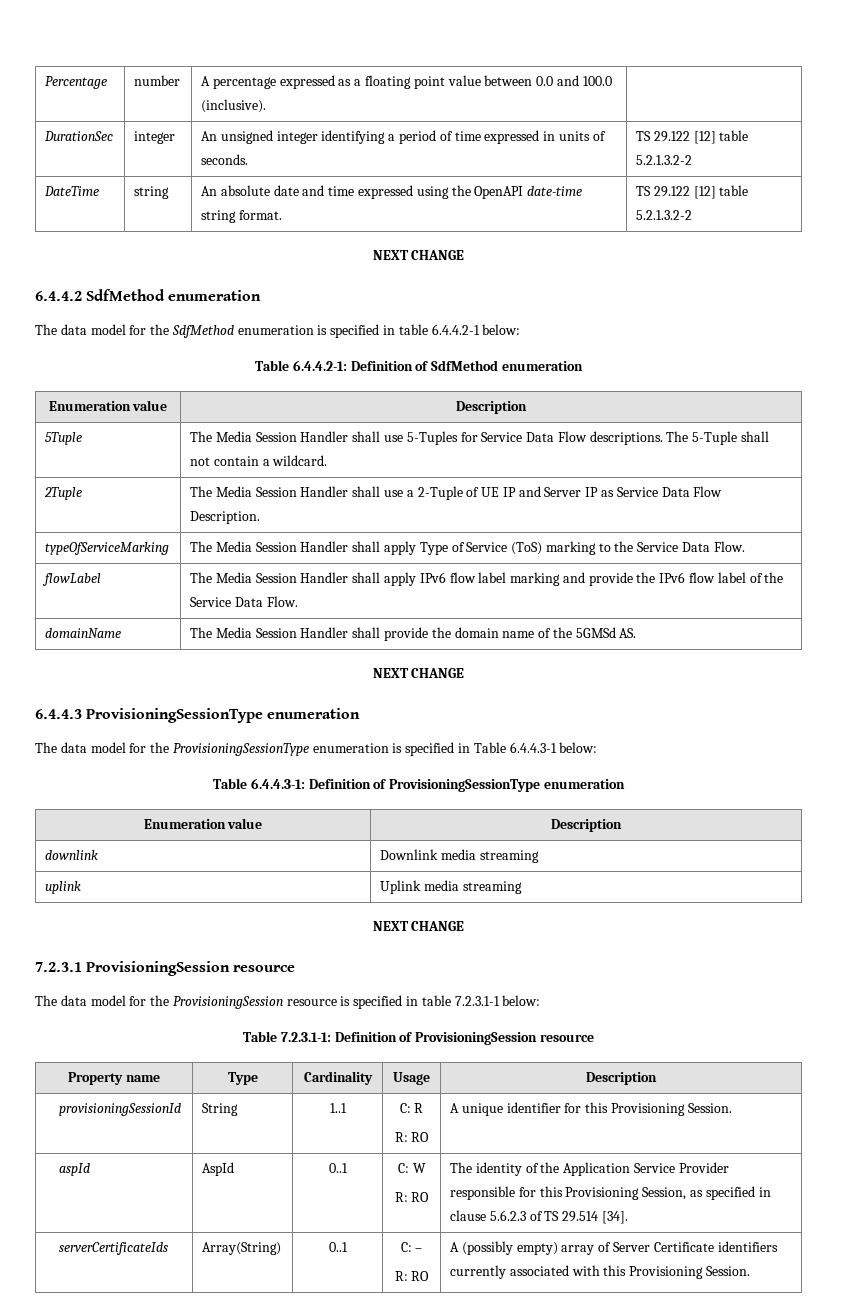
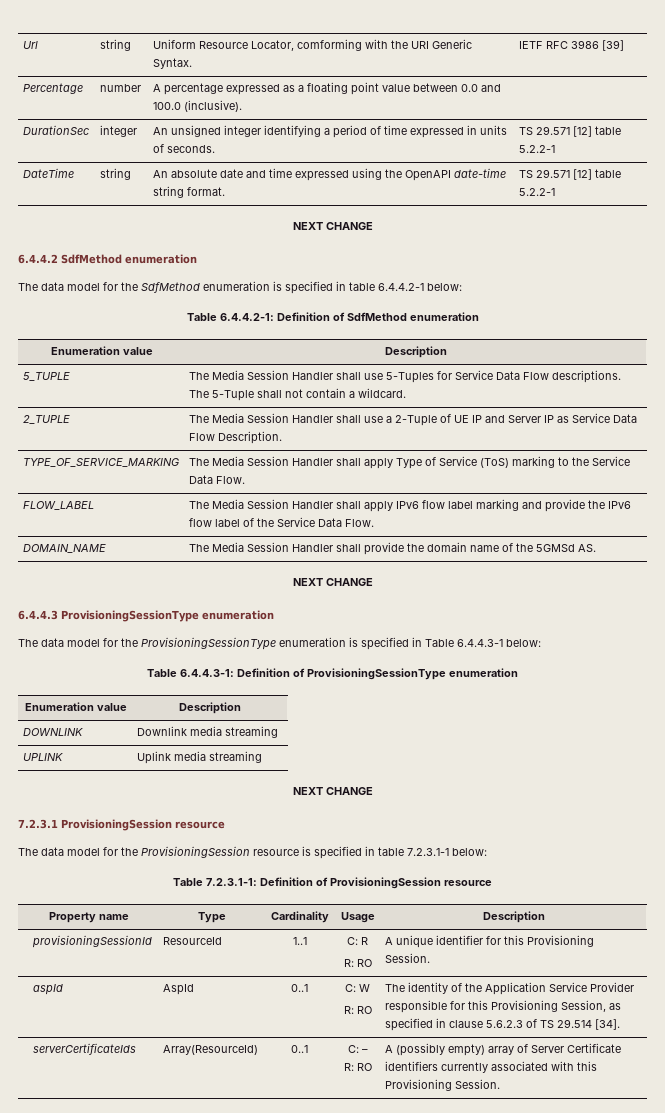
+ Url | string | Uniform Resource Locator, comforming with the URI Generic Syntax. | IETF RFC 3986 [39]
- DurationSec | integer | An unsigned integer identifying a period of time expressed in units of seconds. | TS 29.122 [12] table 5.2.1.3.2-2
+ DurationSec | integer | An unsigned integer identifying a period of time expressed in units of seconds. | TS 29.571 [12] table 5.2.2-1
- DateTime | string | An absolute date and time expressed using the OpenAPI date-time string format. | TS 29.122 [12] table 5.2.1.3.2-2
+ DateTime | string | An absolute date and time expressed using the OpenAPI date-time string format. | TS 29.571 [12] table 5.2.2-1
- 5Tuple | The Media Session Handler shall use 5-Tuples for Service Data Flow descriptions. The 5-Tuple shall not contain a wildcard.
+ 5_TUPLE | The Media Session Handler shall use 5-Tuples for Service Data Flow descriptions. The 5-Tuple shall not contain a wildcard.
- 2Tuple | The Media Session Handler shall use a 2-Tuple of UE IP and Server IP as Service Data Flow Description.
+ 2_TUPLE | The Media Session Handler shall use a 2-Tuple of UE IP and Server IP as Service Data Flow Description.
- typeOfServiceMarking | The Media Session Handler shall apply Type of Service (ToS) marking to the Service Data Flow.
+ TYPE_OF_SERVICE_MARKING | The Media Session Handler shall apply Type of Service (ToS) marking to the Service Data Flow.
- flowLabel | The Media Session Handler shall apply IPv6 flow label marking and provide the IPv6 flow label of the Service Data Flow.
+ FLOW_LABEL | The Media Session Handler shall apply IPv6 flow label marking and provide the IPv6 flow label of the Service Data Flow.
- domainName | The Media Session Handler shall provide the domain name of the 5GMSd AS.
+ DOMAIN_NAME | The Media Session Handler shall provide the domain name of the 5GMSd AS.
- downlink | Downlink media streaming
+ DOWNLINK | Downlink media streaming
- uplink | Uplink media streaming
+ UPLINK | Uplink media streaming
- provisioningSessionId | String | 1..1 | C: R
+ provisioningSessionId | ResourceId | 1..1 | C: R
- serverCertificateIds | Array(String) | 0..1 | C: –
+ serverCertificateIds | Array(ResourceId) | 0..1 | C: –

